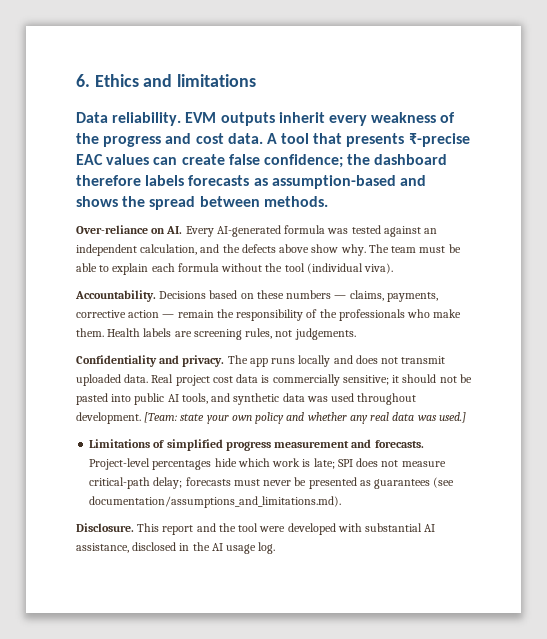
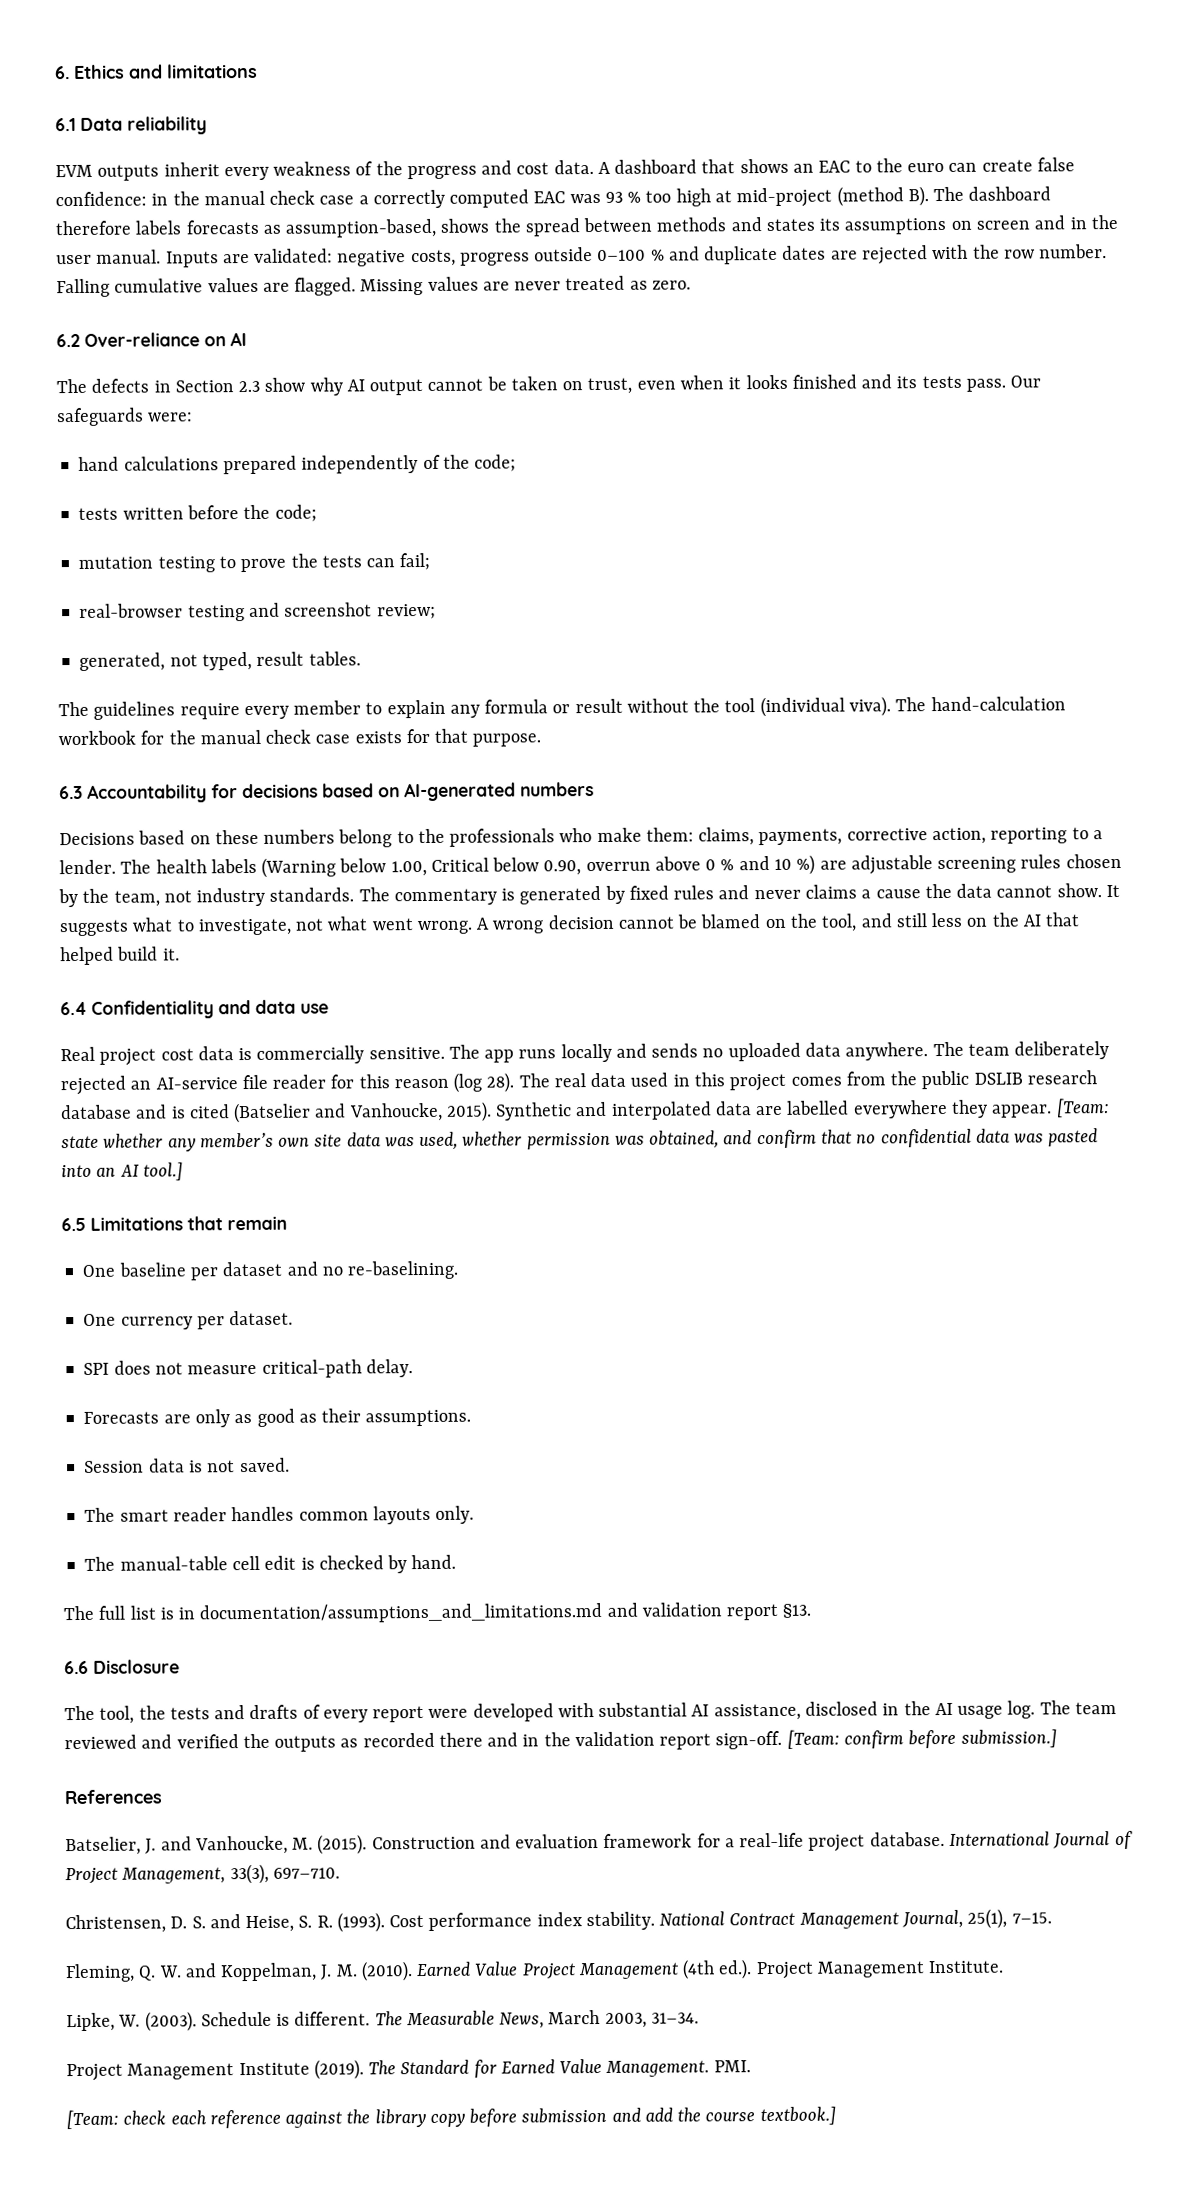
- Data reliability. EVM outputs inherit every weakness of the progress and cost data.
+ 6.1 Data reliability
+ EVM outputs inherit every weakness of the progress and cost data.
- A tool that presents ₹-precise EAC values can create false confidence; the dashboard therefore labels forecasts as assumption-based and shows the spread between methods.
- Over-reliance on AI. Every AI-generated formula was tested against an independent calculation, and the defects above show why. The team must be able to explain each formula without the tool (individual viva).
- Accountability. Decisions based on these numbers — claims, payments, corrective action — remain the responsibility of the professionals who make them. Health labels are screening rules, not judgements.
- Confidentiality and privacy. The app runs locally and does not transmit uploaded data. Real project cost data is commercially sensitive; it should not be pasted into public AI tools, and synthetic data was used throughout development. [Team: state your own policy and whether any real data was used.]
- Limitations of simplified progress measurement and forecasts. Project-level percentages hide which work is late; SPI does not measure critical-path delay; forecasts must never be presented as guarantees (see documentation/assumptions_and_limitations.md).
- Disclosure. This report and the tool were developed with substantial AI assistance, disclosed in the AI usage log.
+ A dashboard that shows an EAC to the euro can create false confidence: in the manual check case a correctly computed EAC was 93 % too high at mid-project (method B). The dashboard therefore labels forecasts as assumption-based, shows the spread between methods and states its assumptions on screen and in the user manual. Inputs are validated: negative costs, progress outside 0–100 % and duplicate dates are rejected with the row number. Falling cumulative values are flagged. Missing values are never treated as zero.
+ 6.2 Over-reliance on AI
+ The defects in Section 2.3 show why AI output cannot be taken on trust, even when it looks finished and its tests pass. Our safeguards were:
+ hand calculations prepared independently of the code;
+ tests written before the code;
+ mutation testing to prove the tests can fail;
+ real-browser testing and screenshot review;
+ generated, not typed, result tables.
+ The guidelines require every member to explain any formula or result without the tool (individual viva). The hand-calculation workbook for the manual check case exists for that purpose.
+ 6.3 Accountability for decisions based on AI-generated numbers
+ Decisions based on these numbers belong to the professionals who make them: claims, payments, corrective action, reporting to a lender. The health labels (Warning below 1.00, Critical below 0.90, overrun above 0 % and 10 %) are adjustable screening rules chosen by the team, not industry standards. The commentary is generated by fixed rules and never claims a cause the data cannot show. It suggests what to investigate, not what went wrong. A wrong decision cannot be blamed on the tool, and still less on the AI that helped build it.
+ 6.4 Confidentiality and data use
+ Real project cost data is commercially sensitive. The app runs locally and sends no uploaded data anywhere. The team deliberately rejected an AI-service file reader for this reason (log 28). The real data used in this project comes from the public DSLIB research database and is cited (Batselier and Vanhoucke, 2015). Synthetic and interpolated data are labelled everywhere they appear. [Team: state whether any member’s own site data was used, whether permission was obtained, and confirm that no confidential data was pasted into an AI tool.]
+ 6.5 Limitations that remain
+ One baseline per dataset and no re-baselining.
+ One currency per dataset.
+ SPI does not measure critical-path delay.
+ Forecasts are only as good as their assumptions.
+ Session data is not saved.
+ The smart reader handles common layouts only.
+ The manual-table cell edit is checked by hand.
+ The full list is in documentation/assumptions_and_limitations.md and validation report §13.
+ 6.6 Disclosure
+ The tool, the tests and drafts of every report were developed with substantial AI assistance, disclosed in the AI usage log.
+ The team reviewed and verified the outputs as recorded there and in the validation report sign-off. [Team: confirm before submission.]
+ References
+ Batselier, J. and Vanhoucke, M. (2015). Construction and evaluation framework for a real-life project database. International Journal of Project Management, 33(3), 697–710.
+ Christensen, D. S. and Heise, S. R. (1993). Cost performance index stability. National Contract Management Journal, 25(1), 7–15.
+ Fleming, Q. W. and Koppelman, J. M. (2010). Earned Value Project Management (4th ed.). Project Management Institute.
+ Lipke, W. (2003). Schedule is different. The Measurable News, March 2003, 31–34.
+ Project Management Institute (2019). The Standard for Earned Value Management. PMI.
+ [Team: check each reference against the library copy before submission and add the course textbook.]

